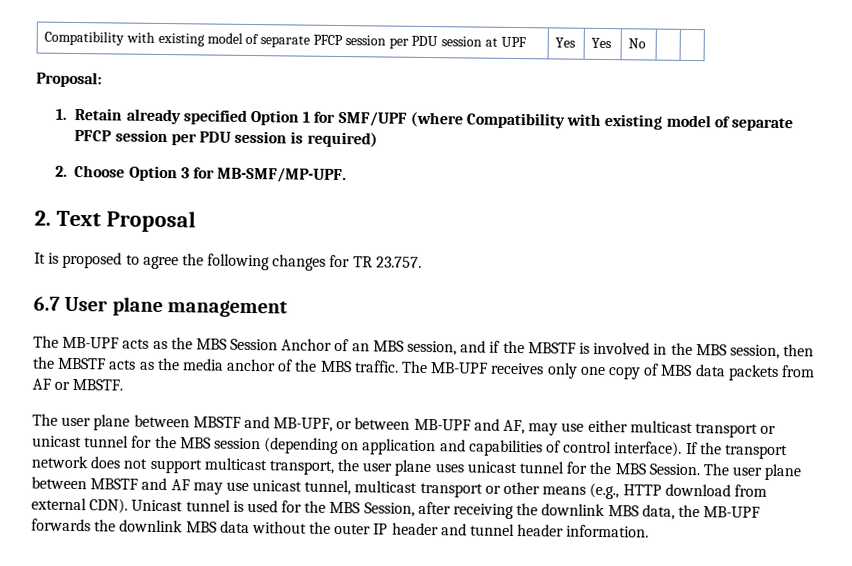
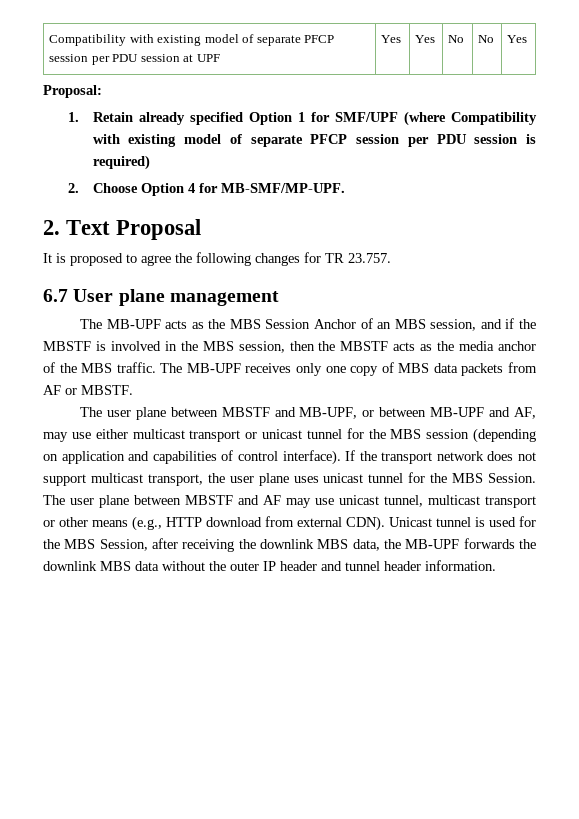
- Compatibility with existing model of separate PFCP session per PDU session at UPF | Yes | Yes | No | |
+ Compatibility with existing model of separate PFCP session per PDU session at UPF | Yes | Yes | No | No | Yes
- 2. Choose Option 3 for MB-SMF/MP-UPF.
+ 2. Choose Option 4 for MB-SMF/MP-UPF.

